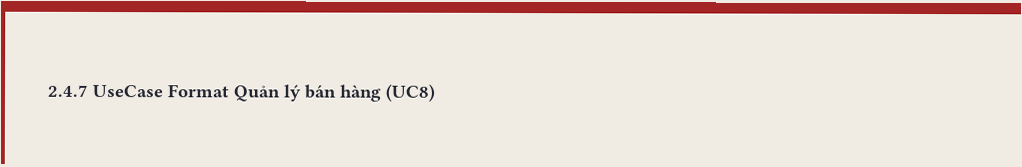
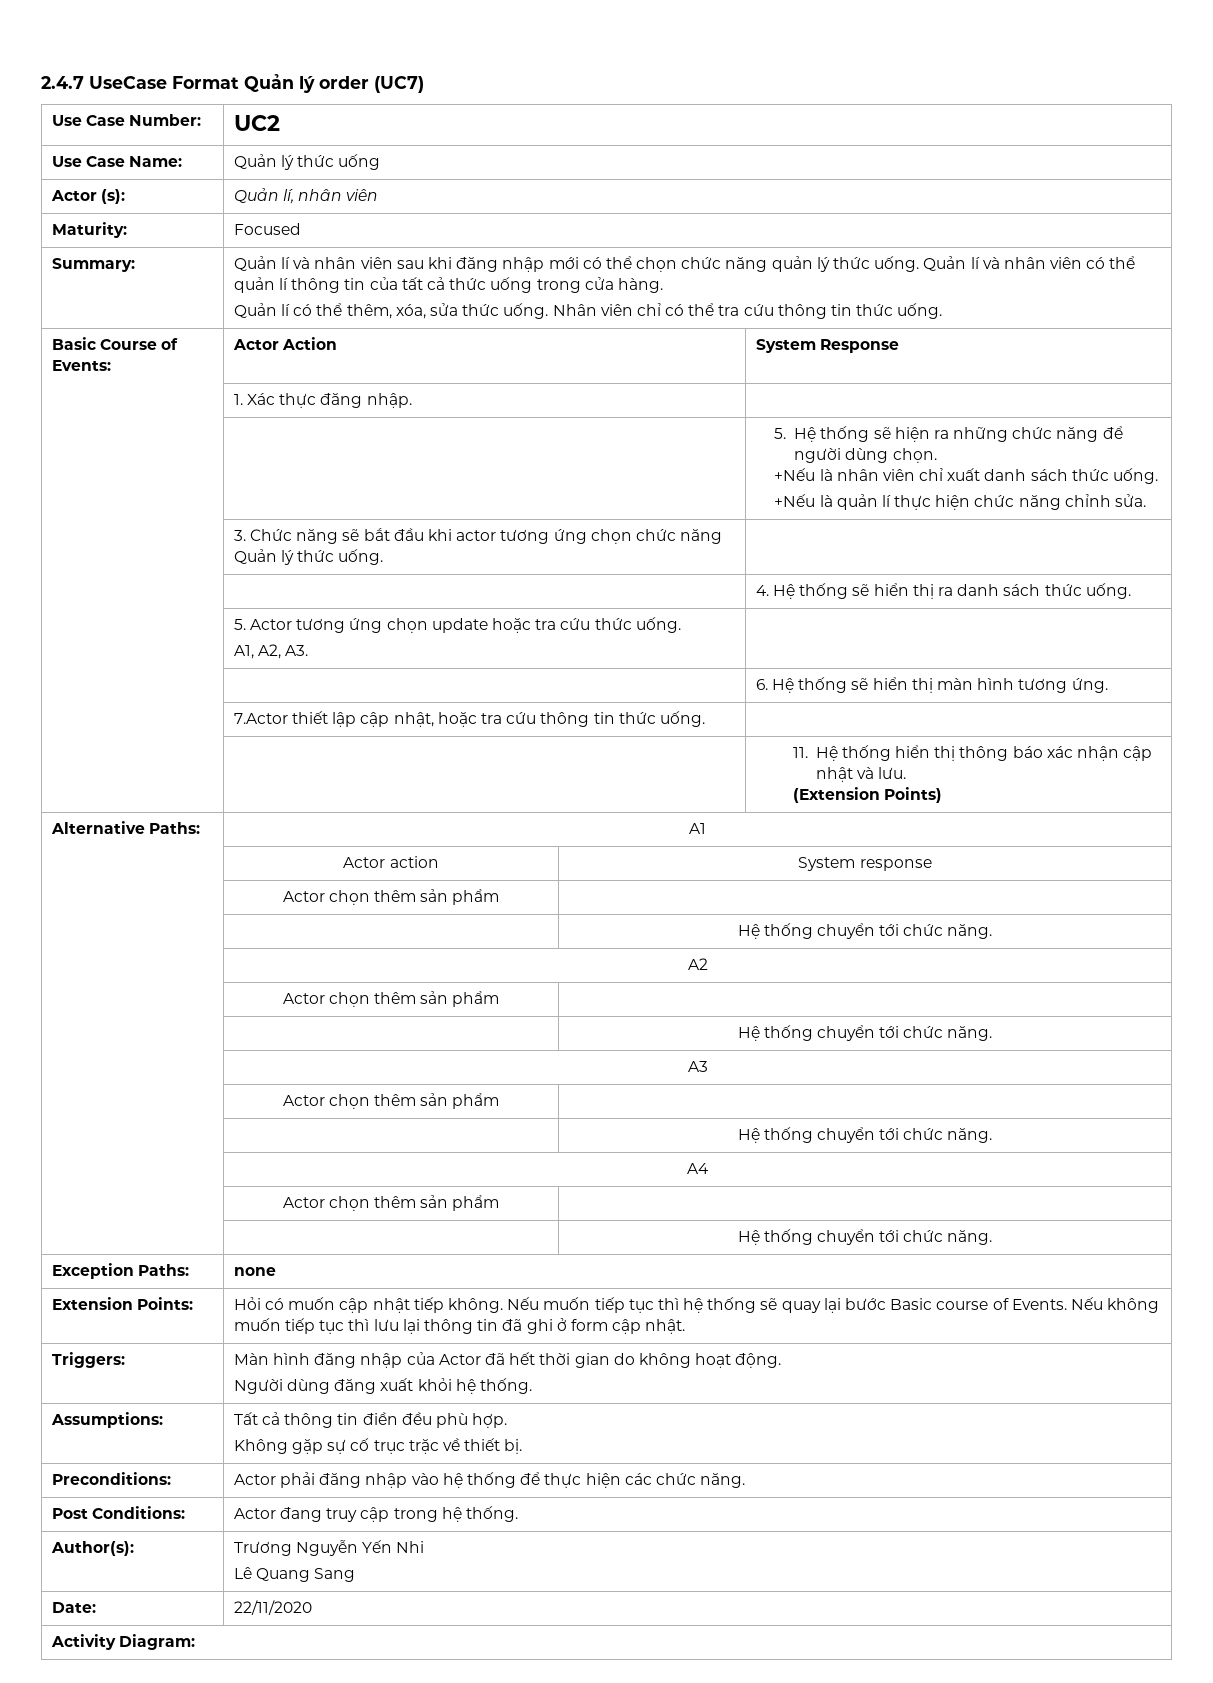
- 2.4.7 UseCase Format Quản lý bán hàng (UC8)
+ 2.4.7 UseCase Format Quản lý order (UC7)
+ Use Case Number: | UC2
+ Use Case Name: | Quản lý thức uống
+ Actor (s): | Quản lí, nhân viên
+ Maturity: | Focused
+ Summary: | Quản lí và nhân viên sau khi đăng nhập mới có thể chọn chức năng quản lý thức uống. Quản lí và nhân viên có thể quản lí thông tin của tất cả thức uống trong cửa hàng.
+ Quản lí có thể thêm, xóa, sửa thức uống. Nhân viên chỉ có thể tra cứu thông tin thức uống.
+ Basic Course of Events: | Actor Action | System Response
+ | 1. Xác thực đăng nhập. |
+ | | 5. Hệ thống sẽ hiện ra những chức năng để người dùng chọn.
+ +Nếu là nhân viên chỉ xuất danh sách thức uống.
+ +Nếu là quản lí thực hiện chức năng chỉnh sửa.
+ | 3. Chức năng sẽ bắt đầu khi actor tương ứng chọn chức năng Quản lý thức uống. |
+ | | 4. Hệ thống sẽ hiển thị ra danh sách thức uống.
+ | 5. Actor tương ứng chọn update hoặc tra cứu thức uống.
+ A1, A2, A3. |
+ | | 6. Hệ thống sẽ hiển thị màn hình tương ứng.
+ | 7.Actor thiết lập cập nhật, hoặc tra cứu thông tin thức uống. |
+ | | 11. Hệ thống hiển thị thông báo xác nhận cập nhật và lưu.
+ (Extension Points)
+ Alternative Paths: | A1
+ | Actor action | System response
+ | Actor chọn thêm sản phẩm |
+ | | Hệ thống chuyển tới chức năng.
+ | A2
+ | Actor chọn thêm sản phẩm |
+ | | Hệ thống chuyển tới chức năng.
+ | A3
+ | Actor chọn thêm sản phẩm |
+ | | Hệ thống chuyển tới chức năng.
+ | A4
+ | Actor chọn thêm sản phẩm |
+ | | Hệ thống chuyển tới chức năng.
+ Exception Paths: | none
+ Extension Points: | Hỏi có muốn cập nhật tiếp không. Nếu muốn tiếp tục thì hệ thống sẽ quay lại bước Basic course of Events. Nếu không muốn tiếp tục thì lưu lại thông tin đã ghi ở form cập nhật.
+ Triggers: | Màn hình đăng nhập của Actor đã hết thời gian do không hoạt động.
+ Người dùng đăng xuất khỏi hệ thống.
+ Assumptions: | Tất cả thông tin điền đều phù hợp.
+ Không gặp sự cố trục trặc về thiết bị.
+ Preconditions: | Actor phải đăng nhập vào hệ thống để thực hiện các chức năng.
+ Post Conditions: | Actor đang truy cập trong hệ thống.
+ Author(s): | Trương Nguyễn Yến Nhi
+ Lê Quang Sang
+ Date: | 22/11/2020
+ Activity Diagram:

